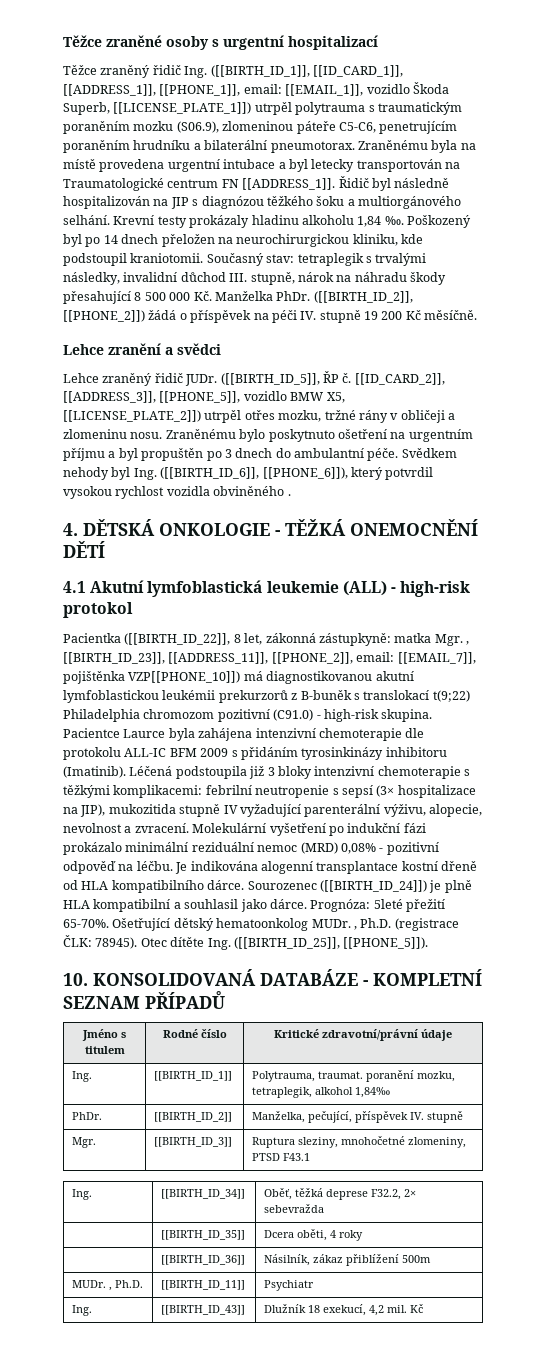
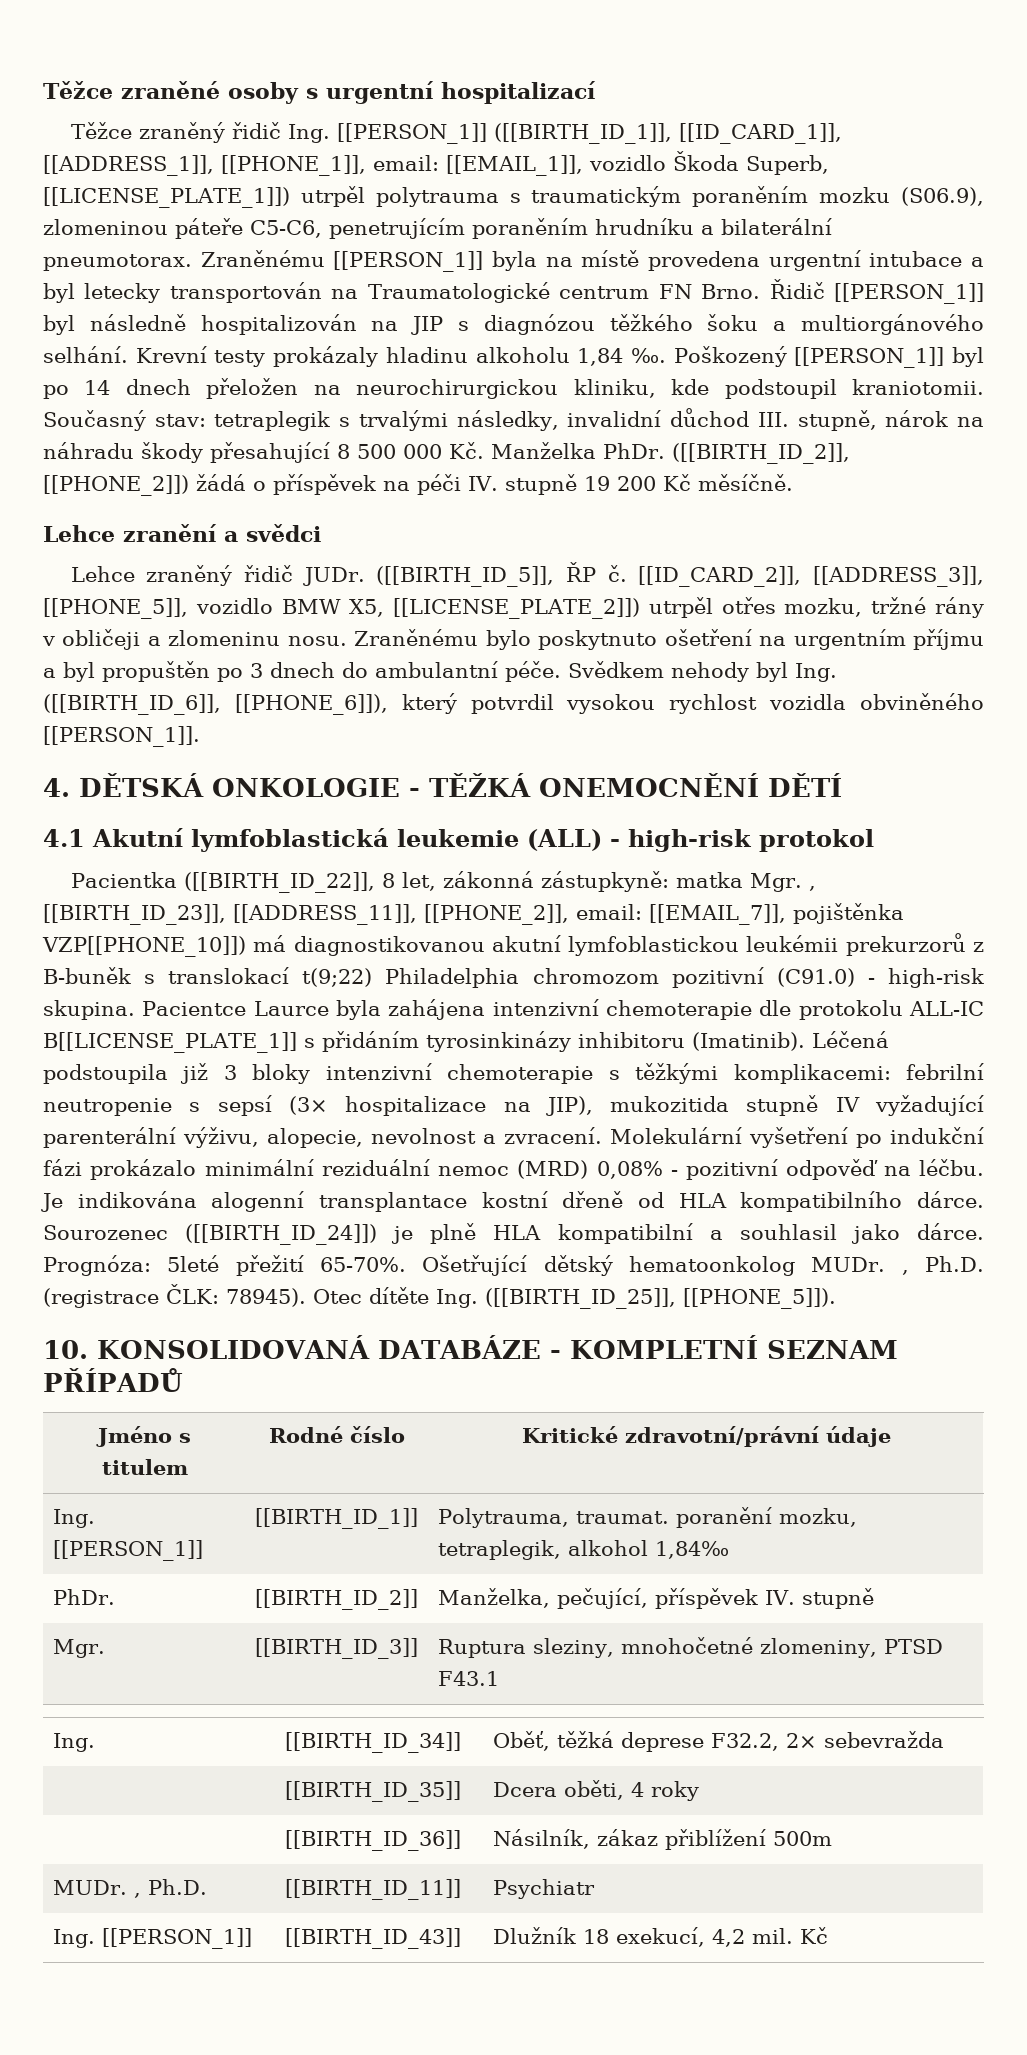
- Těžce zraněný řidič Ing. ([[BIRTH_ID_1]], [[ID_CARD_1]], [[ADDRESS_1]], [[PHONE_1]], email: [[EMAIL_1]], vozidlo Škoda Superb, [[LICENSE_PLATE_1]]) utrpěl polytrauma s traumatickým poraněním mozku (S06.9), zlomeninou páteře C5-C6, penetrujícím poraněním hrudníku a bilaterální pneumotorax.
+ Těžce zraněný řidič Ing. [[PERSON_1]] ([[BIRTH_ID_1]], [[ID_CARD_1]], [[ADDRESS_1]], [[PHONE_1]], email: [[EMAIL_1]], vozidlo Škoda Superb, [[LICENSE_PLATE_1]]) utrpěl polytrauma s traumatickým poraněním mozku (S06.9), zlomeninou páteře C5-C6, penetrujícím poraněním hrudníku a bilaterální pneumotorax.
- Zraněnému byla na místě provedena urgentní intubace a byl letecky transportován na Traumatologické centrum FN [[ADDRESS_1]]. Řidič byl následně hospitalizován na JIP s diagnózou těžkého šoku a multiorgánového selhání.
+ Zraněnému [[PERSON_1]] byla na místě provedena urgentní intubace a byl letecky transportován na Traumatologické centrum FN Brno. Řidič [[PERSON_1]] byl následně hospitalizován na JIP s diagnózou těžkého šoku a multiorgánového selhání.
- Poškozený byl po 14 dnech přeložen na neurochirurgickou kliniku, kde podstoupil kraniotomii.
+ Poškozený [[PERSON_1]] byl po 14 dnech přeložen na neurochirurgickou kliniku, kde podstoupil kraniotomii.
- Svědkem nehody byl Ing. ([[BIRTH_ID_6]], [[PHONE_6]]), který potvrdil vysokou rychlost vozidla obviněného .
+ Svědkem nehody byl Ing. ([[BIRTH_ID_6]], [[PHONE_6]]), který potvrdil vysokou rychlost vozidla obviněného [[PERSON_1]].
- Pacientce Laurce byla zahájena intenzivní chemoterapie dle protokolu ALL-IC BFM 2009 s přidáním tyrosinkinázy inhibitoru (Imatinib).
+ Pacientce Laurce byla zahájena intenzivní chemoterapie dle protokolu ALL-IC B[[LICENSE_PLATE_1]] s přidáním tyrosinkinázy inhibitoru (Imatinib).
- Ing. | [[BIRTH_ID_1]] | Polytrauma, traumat. poranění mozku, tetraplegik, alkohol 1,84‰
+ Ing. [[PERSON_1]] | [[BIRTH_ID_1]] | Polytrauma, traumat. poranění mozku, tetraplegik, alkohol 1,84‰
- Ing. | [[BIRTH_ID_43]] | Dlužník 18 exekucí, 4,2 mil. Kč
+ Ing. [[PERSON_1]] | [[BIRTH_ID_43]] | Dlužník 18 exekucí, 4,2 mil. Kč

